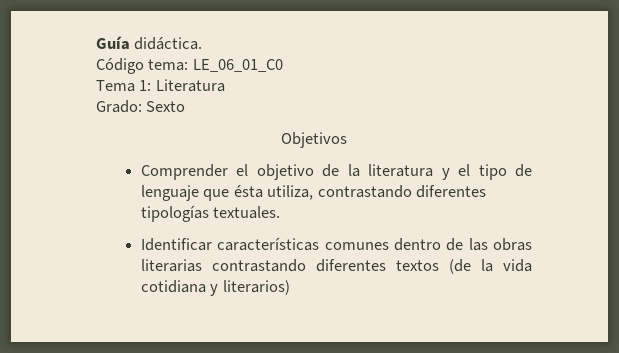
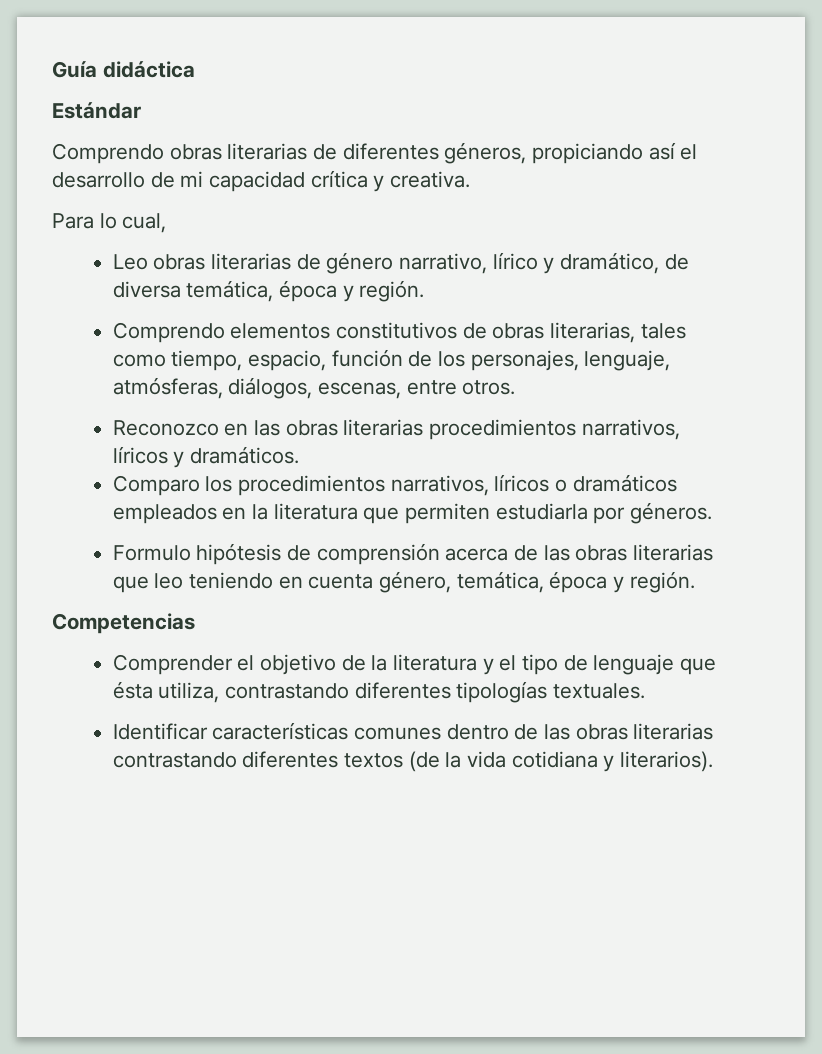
- Guía didáctica.
- Código tema: LE_06_01_C0
- Tema 1: Literatura
- Grado: Sexto
- Objetivos
+ Guía didáctica
+ Estándar
+ Comprendo obras literarias de diferentes géneros, propiciando así el desarrollo de mi capacidad crítica y creativa.
+ Para lo cual,
+ Leo obras literarias de género narrativo, lírico y dramático, de diversa temática, época y región.
+ Comprendo elementos constitutivos de obras literarias, tales como tiempo, espacio, función de los personajes, lenguaje, atmósferas, diálogos, escenas, entre otros.
+ Reconozco en las obras literarias procedimientos narrativos, líricos y dramáticos.
+ Comparo los procedimientos narrativos, líricos o dramáticos empleados en la literatura que permiten estudiarla por géneros.
+ Formulo hipótesis de comprensión acerca de las obras literarias que leo teniendo en cuenta género, temática, época y región.
+ Competencias
- Identificar características comunes dentro de las obras literarias contrastando diferentes textos (de la vida cotidiana y literarios)
+ Identificar características comunes dentro de las obras literarias contrastando diferentes textos (de la vida cotidiana y literarios).

